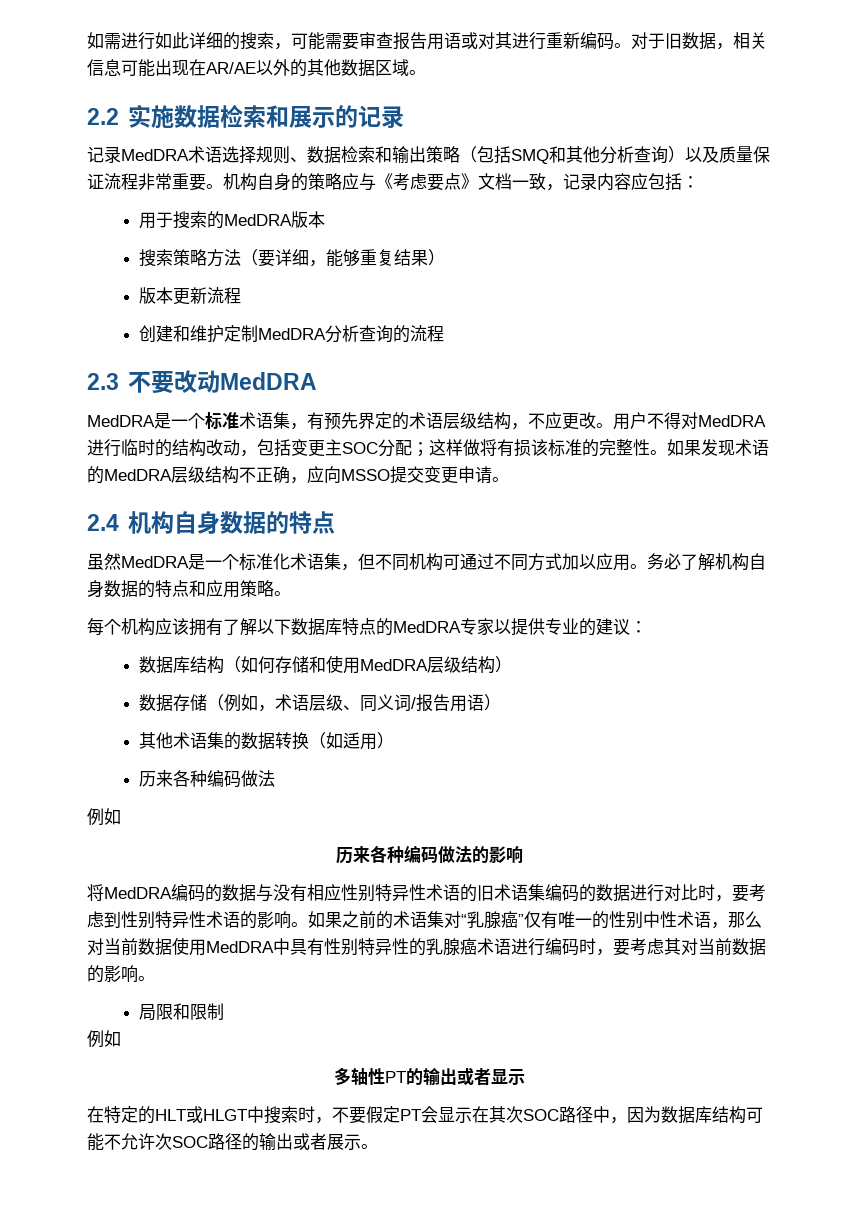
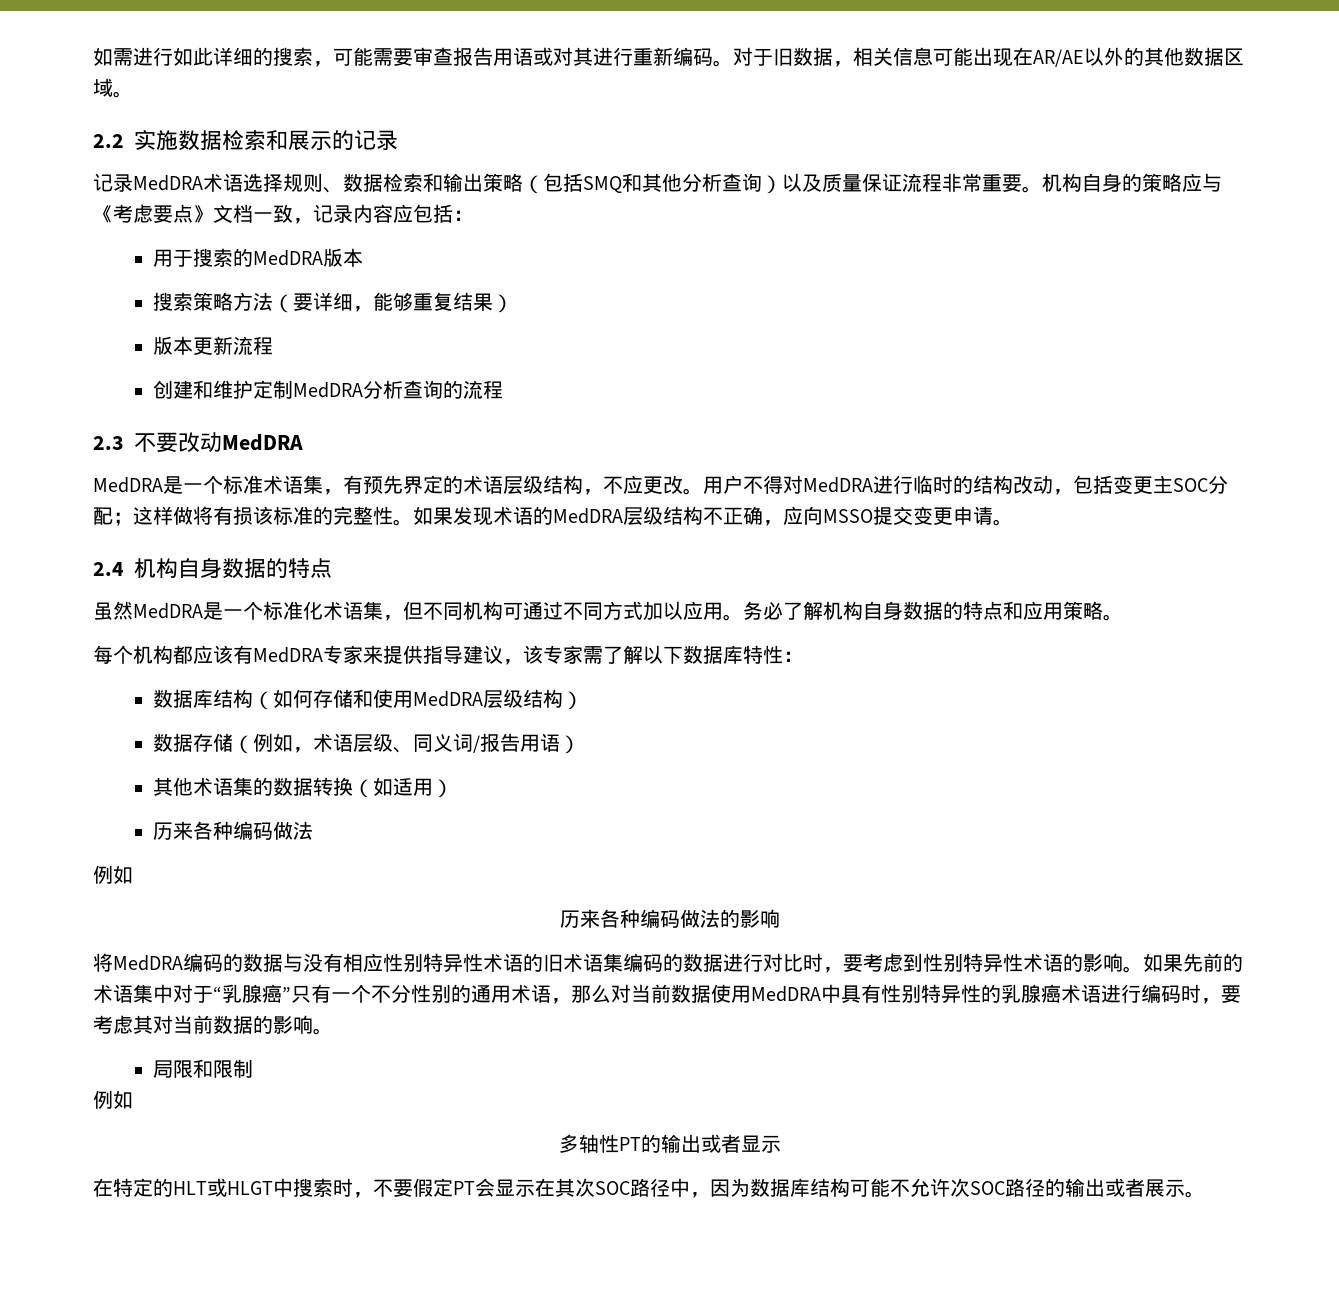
- 每个机构应该拥有了解以下数据库特点的MedDRA专家以提供专业的建议：
+ 每个机构都应该有MedDRA专家来提供指导建议，该专家需了解以下数据库特性：
- 如果之前的术语集对“乳腺癌”仅有唯一的性别中性术语，那么对当前数据使用MedDRA中具有性别特异性的乳腺癌术语进行编码时，要考虑其对当前数据的影响。
+ 如果先前的术语集中对于“乳腺癌”只有一个不分性别的通用术语，那么对当前数据使用MedDRA中具有性别特异性的乳腺癌术语进行编码时，要考虑其对当前数据的影响。

